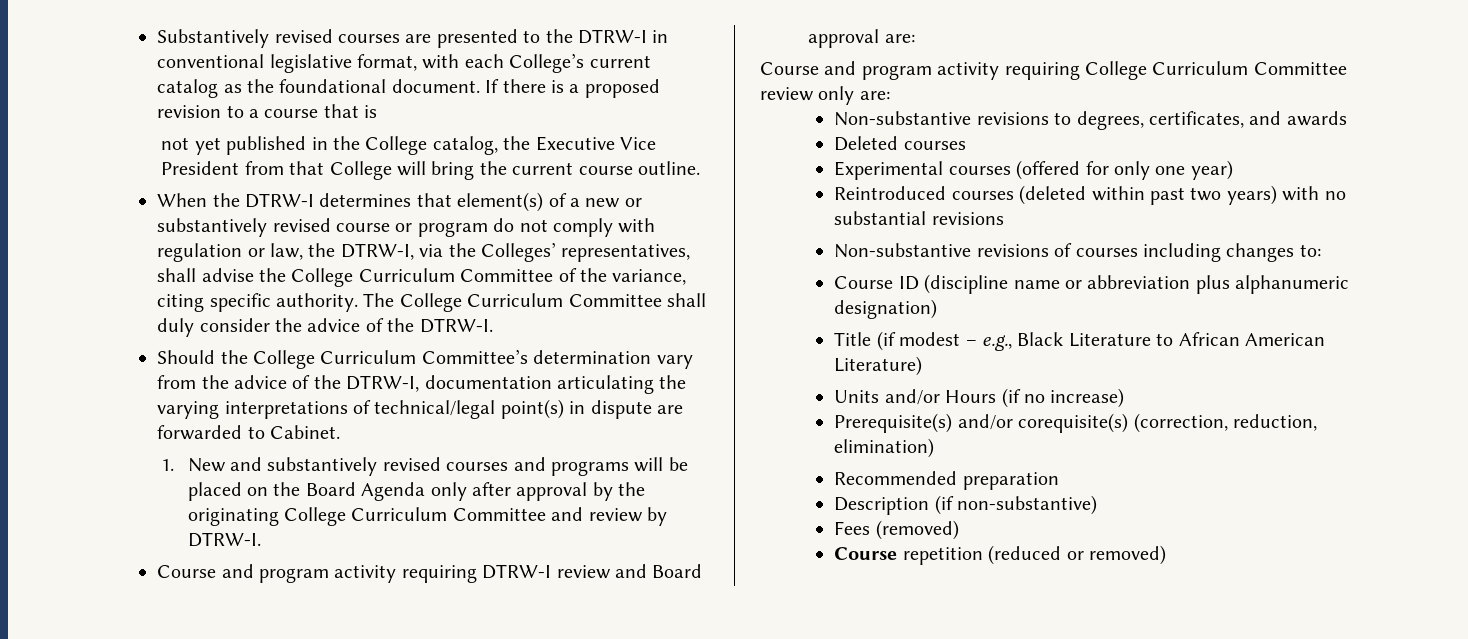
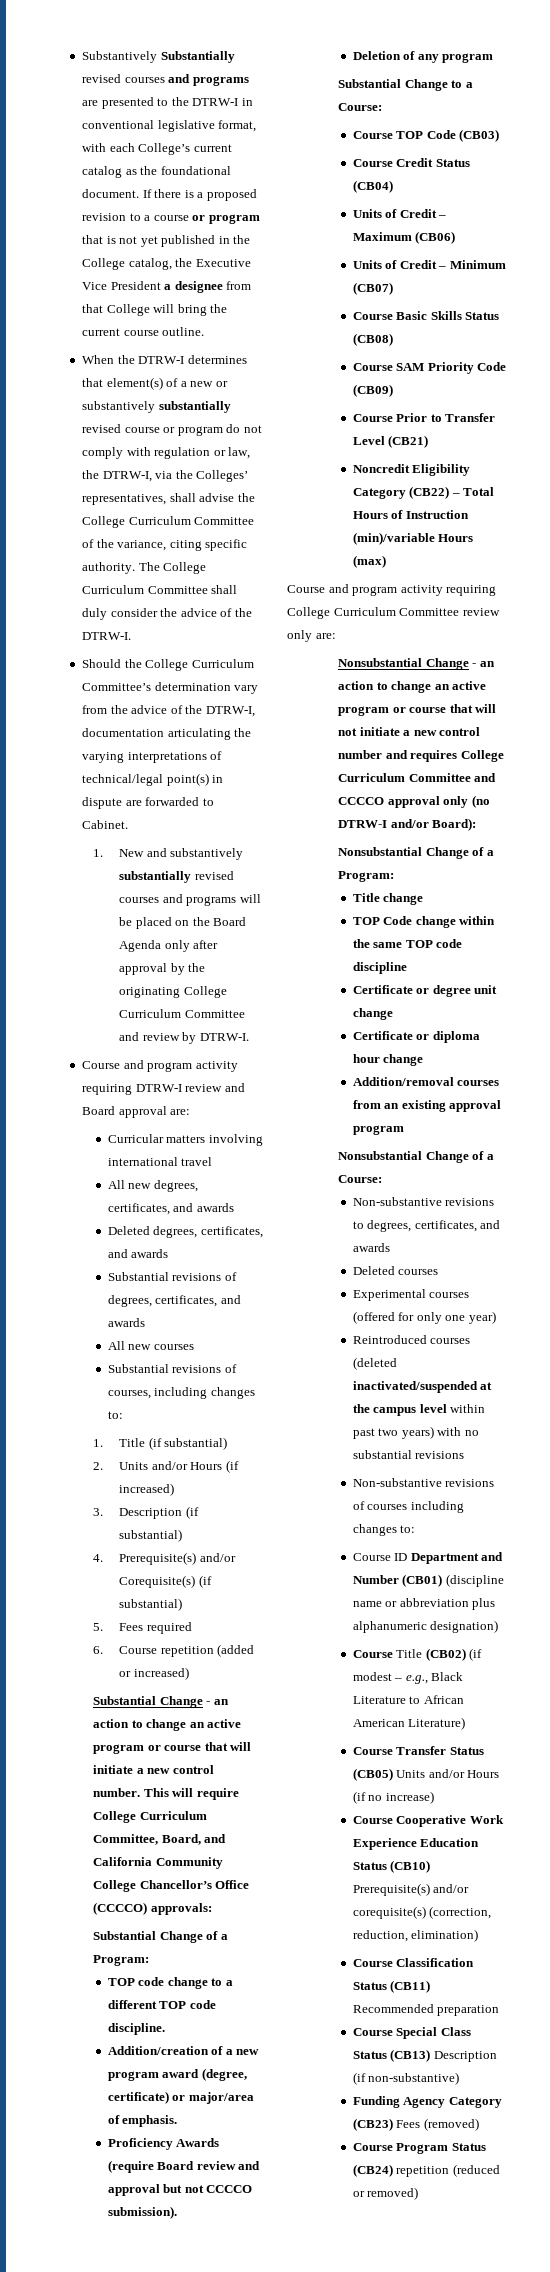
- Substantively revised courses are presented to the DTRW-I in conventional legislative format, with each College’s current catalog as the foundational document.
+ Substantively Substantially revised courses and programs are presented to the DTRW-I in conventional legislative format, with each College’s current catalog as the foundational document.
- If there is a proposed revision to a course that is
- not yet published in the College catalog, the Executive Vice President from that College will bring the current course outline.
+ If there is a proposed revision to a course or program that is not yet published in the College catalog, the Executive Vice President a designee from that College will bring the current course outline.
- When the DTRW-I determines that element(s) of a new or substantively revised course or program do not comply with regulation or law, the DTRW-I, via the Colleges’ representatives, shall advise the College Curriculum Committee of the variance, citing specific authority.
+ When the DTRW-I determines that element(s) of a new or substantively substantially revised course or program do not comply with regulation or law, the DTRW-I, via the Colleges’ representatives, shall advise the College Curriculum Committee of the variance, citing specific authority.
- 1. New and substantively revised courses and programs will be placed on the Board Agenda only after approval by the originating College Curriculum Committee and review by DTRW-I.
+ 1. New and substantively substantially revised courses and programs will be placed on the Board Agenda only after approval by the originating College Curriculum Committee and review by DTRW-I.
+ Curricular matters involving international travel
+ All new degrees, certificates, and awards
+ Deleted degrees, certificates, and awards
+ Substantial revisions of degrees, certificates, and awards
+ All new courses
+ Substantial revisions of courses, including changes to:
+ 1. Title (if substantial)
+ 2. Units and/or Hours (if increased)
+ 3. Description (if substantial)
+ 4. Prerequisite(s) and/or Corequisite(s) (if substantial)
+ 5. Fees required
+ 6. Course repetition (added or increased)
+ Substantial Change - an action to change an active program or course that will initiate a new control number. This will require College Curriculum Committee, Board, and California Community College Chancellor’s Office (CCCCO) approvals:
+ Substantial Change of a Program:
+ TOP code change to a different TOP code discipline.
+ Addition/creation of a new program award (degree, certificate) or major/area of emphasis.
+ Proficiency Awards (require Board review and approval but not CCCCO submission).
+ Deletion of any program
+ Substantial Change to a Course:
+ Course TOP Code (CB03)
+ Course Credit Status (CB04)
+ Units of Credit – Maximum (CB06)
+ Units of Credit – Minimum (CB07)
+ Course Basic Skills Status (CB08)
+ Course SAM Priority Code (CB09)
+ Course Prior to Transfer Level (CB21)
+ Noncredit Eligibility Category (CB22) – Total Hours of Instruction (min)/variable Hours (max)
+ Nonsubstantial Change - an action to change an active program or course that will not initiate a new control number and requires College Curriculum Committee and CCCCO approval only (no DTRW-I and/or Board):
+ Nonsubstantial Change of a Program:
+ Title change
+ TOP Code change within the same TOP code discipline
+ Certificate or degree unit change
+ Certificate or diploma hour change
+ Addition/removal courses from an existing approval program
+ Nonsubstantial Change of a Course:
- Reintroduced courses (deleted within past two years) with no substantial revisions
+ Reintroduced courses (deleted inactivated/suspended at the campus level within past two years) with no substantial revisions
- Course ID (discipline name or abbreviation plus alphanumeric designation)
+ Course ID Department and Number (CB01) (discipline name or abbreviation plus alphanumeric designation)
- Title (if modest – e.g., Black Literature to African American Literature)
+ Course Title (CB02) (if modest – e.g., Black Literature to African American Literature)
- Units and/or Hours (if no increase)
+ Course Transfer Status (CB05) Units and/or Hours (if no increase)
- Prerequisite(s) and/or corequisite(s) (correction, reduction, elimination)
+ Course Cooperative Work Experience Education Status (CB10) Prerequisite(s) and/or corequisite(s) (correction, reduction, elimination)
- Recommended preparation
- Description (if non-substantive)
+ Course Classification Status (CB11) Recommended preparation
+ Course Special Class Status (CB13) Description (if non-substantive)
- Fees (removed)
+ Funding Agency Category (CB23) Fees (removed)
- Course repetition (reduced or removed)
+ Course Program Status (CB24) repetition (reduced or removed)

